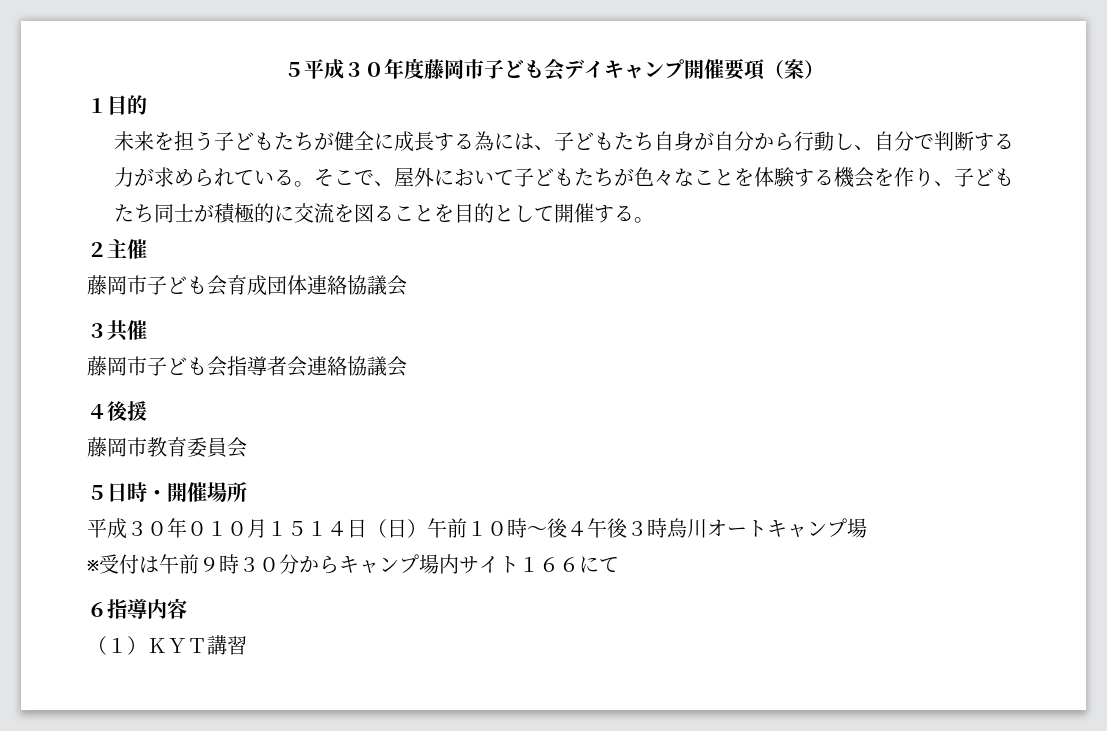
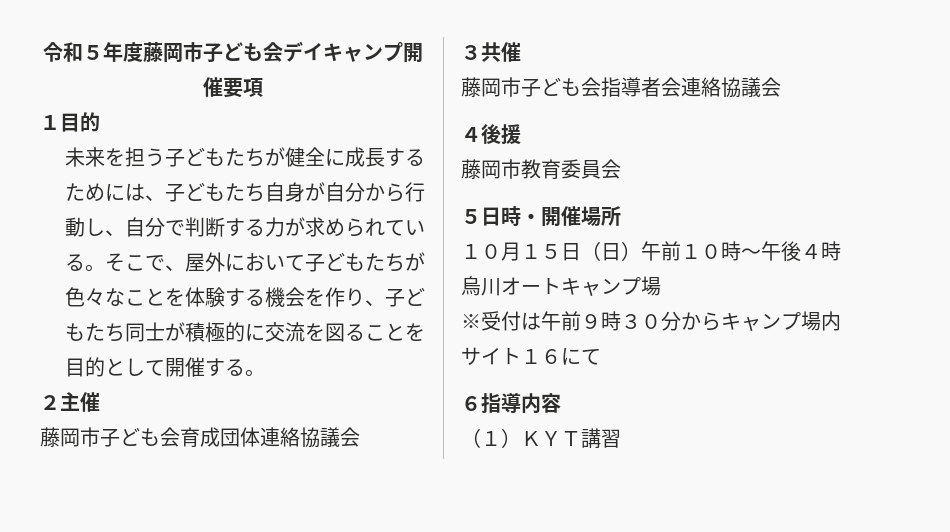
- ５平成３０年度藤岡市子ども会デイキャンプ開催要項（案）
+ 令和５年度藤岡市子ども会デイキャンプ開催要項
- 未来を担う子どもたちが健全に成長する為には、子どもたち自身が自分から行動し、自分で判断する力が求められている。
+ 未来を担う子どもたちが健全に成長するためには、子どもたち自身が自分から行動し、自分で判断する力が求められている。
- 平成３０年０１０月１５１４日（日）午前１０時～後４午後３時烏川オートキャンプ場
+ １０月１５日（日）午前１０時～午後４時烏川オートキャンプ場
- ※受付は午前９時３０分からキャンプ場内サイト１６６にて
+ ※受付は午前９時３０分からキャンプ場内サイト１６にて

